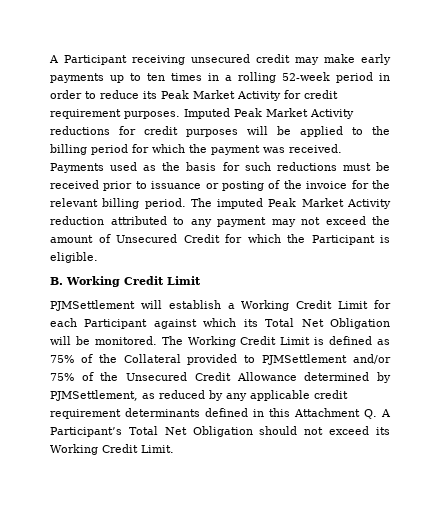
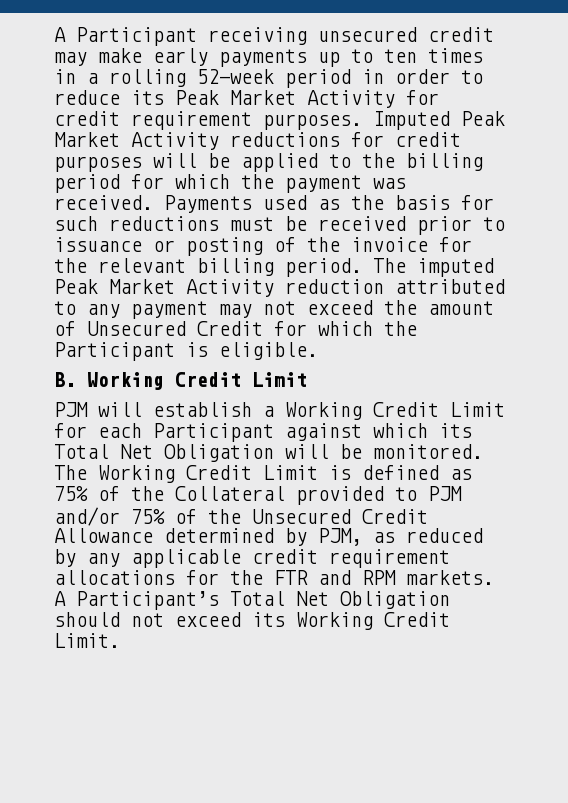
- PJMSettlement will establish a Working Credit Limit for each Participant against which its Total Net Obligation will be monitored.
+ PJM will establish a Working Credit Limit for each Participant against which its Total Net Obligation will be monitored.
- The Working Credit Limit is defined as 75% of the Collateral provided to PJMSettlement and/or 75% of the Unsecured Credit Allowance determined by PJMSettlement, as reduced by any applicable credit requirement determinants defined in this Attachment Q. A Participant’s Total Net Obligation should not exceed its Working Credit Limit.
+ The Working Credit Limit is defined as 75% of the Collateral provided to PJM and/or 75% of the Unsecured Credit Allowance determined by PJM, as reduced by any applicable credit requirement allocations for the FTR and RPM markets. A Participant’s Total Net Obligation should not exceed its Working Credit Limit.

